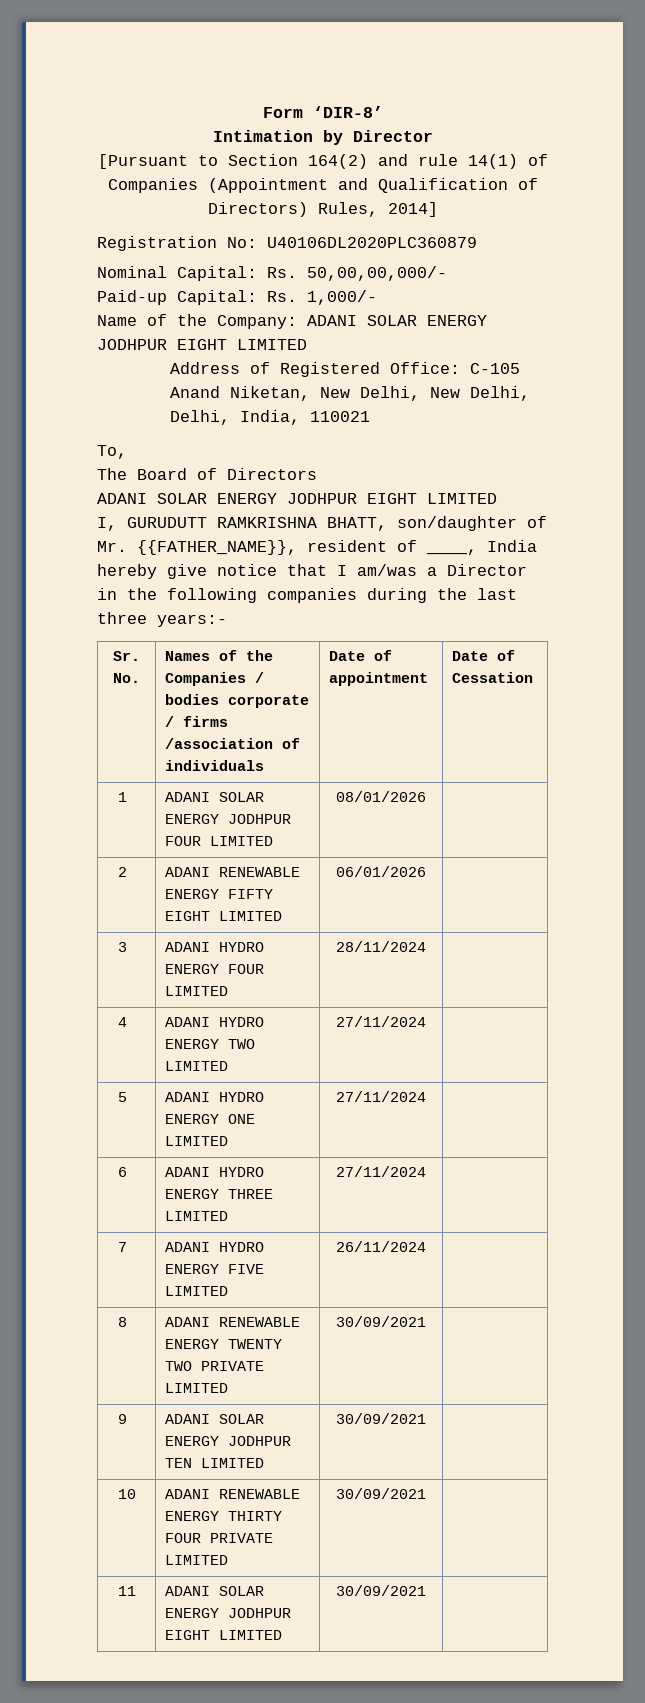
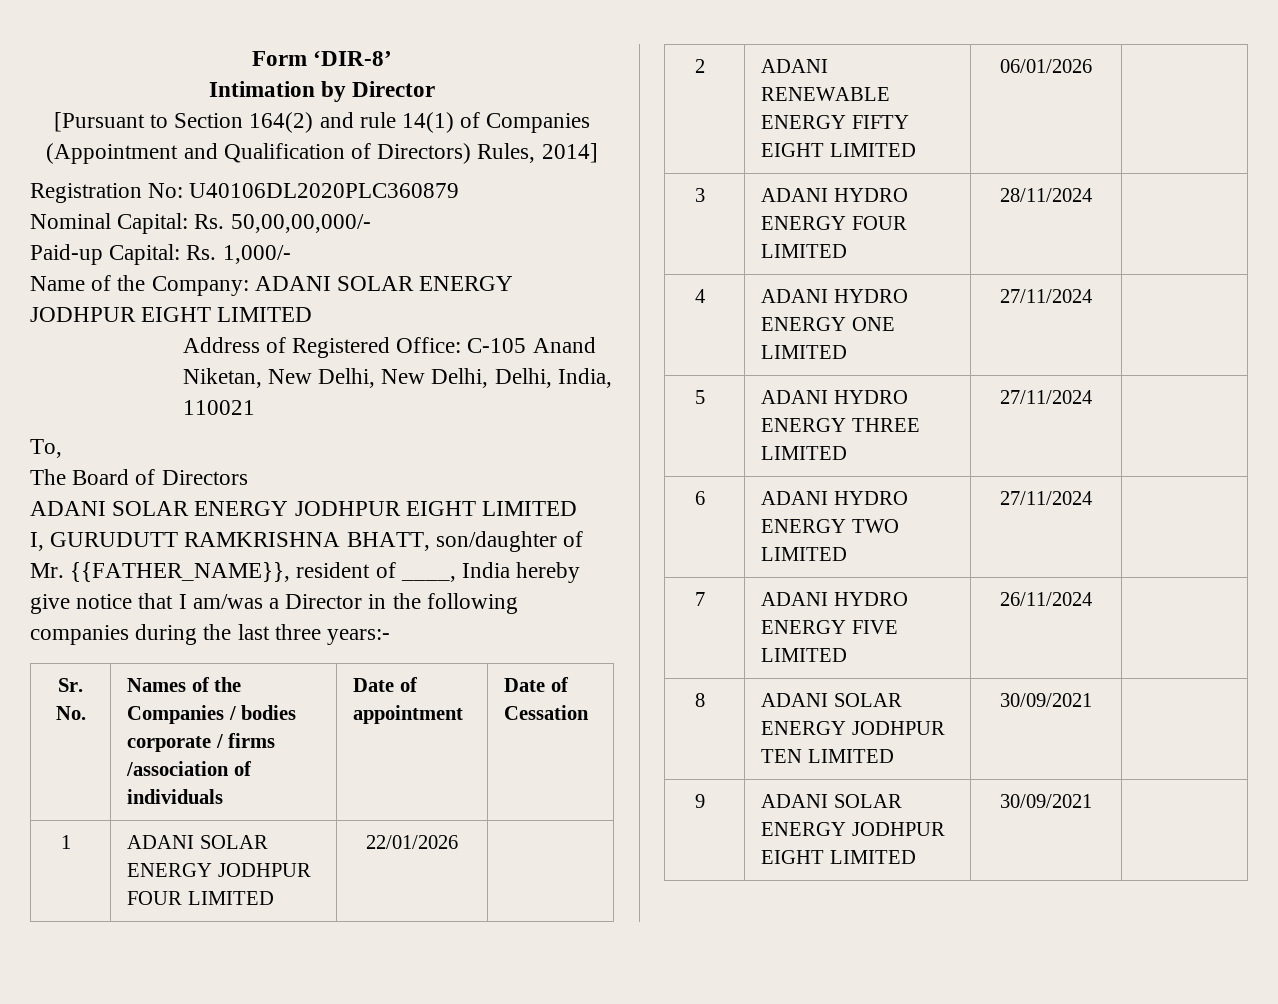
- 1 | ADANI SOLAR ENERGY JODHPUR FOUR LIMITED | 08/01/2026 |
+ 1 | ADANI SOLAR ENERGY JODHPUR FOUR LIMITED | 22/01/2026 |
- 4 | ADANI HYDRO ENERGY TWO LIMITED | 27/11/2024 |
+ 4 | ADANI HYDRO ENERGY ONE LIMITED | 27/11/2024 |
- 5 | ADANI HYDRO ENERGY ONE LIMITED | 27/11/2024 |
+ 5 | ADANI HYDRO ENERGY THREE LIMITED | 27/11/2024 |
- 6 | ADANI HYDRO ENERGY THREE LIMITED | 27/11/2024 |
+ 6 | ADANI HYDRO ENERGY TWO LIMITED | 27/11/2024 |
- 8 | ADANI RENEWABLE ENERGY TWENTY TWO PRIVATE LIMITED | 30/09/2021 |
- 9 | ADANI SOLAR ENERGY JODHPUR TEN LIMITED | 30/09/2021 |
- 10 | ADANI RENEWABLE ENERGY THIRTY FOUR PRIVATE LIMITED | 30/09/2021 |
- 11 | ADANI SOLAR ENERGY JODHPUR EIGHT LIMITED | 30/09/2021 |
+ 8 | ADANI SOLAR ENERGY JODHPUR TEN LIMITED | 30/09/2021 |
+ 9 | ADANI SOLAR ENERGY JODHPUR EIGHT LIMITED | 30/09/2021 |

